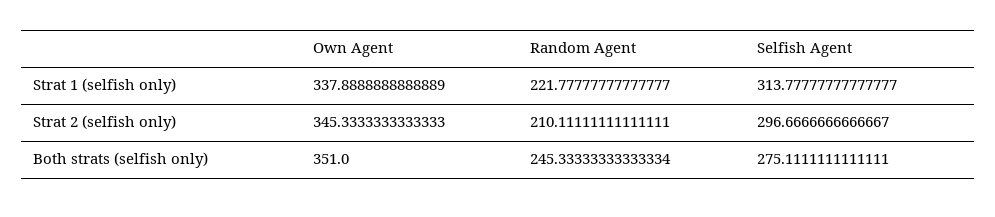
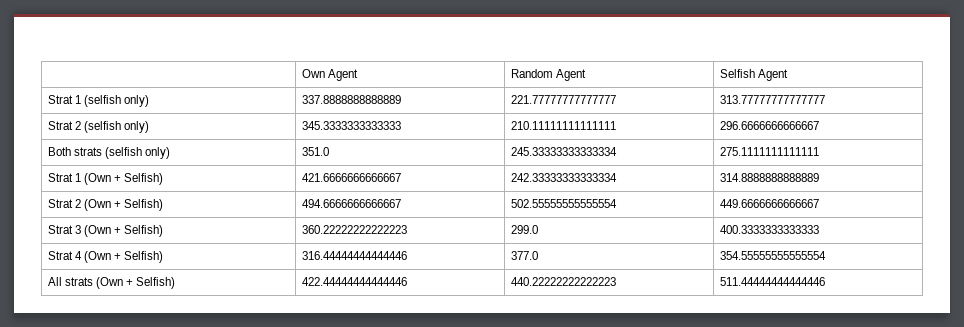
+ Strat 1 (Own + Selfish) | 421.6666666666667 | 242.33333333333334 | 314.8888888888889
+ Strat 2 (Own + Selfish) | 494.6666666666667 | 502.55555555555554 | 449.6666666666667
+ Strat 3 (Own + Selfish) | 360.22222222222223 | 299.0 | 400.3333333333333
+ Strat 4 (Own + Selfish) | 316.44444444444446 | 377.0 | 354.55555555555554
+ All strats (Own + Selfish) | 422.44444444444446 | 440.22222222222223 | 511.44444444444446

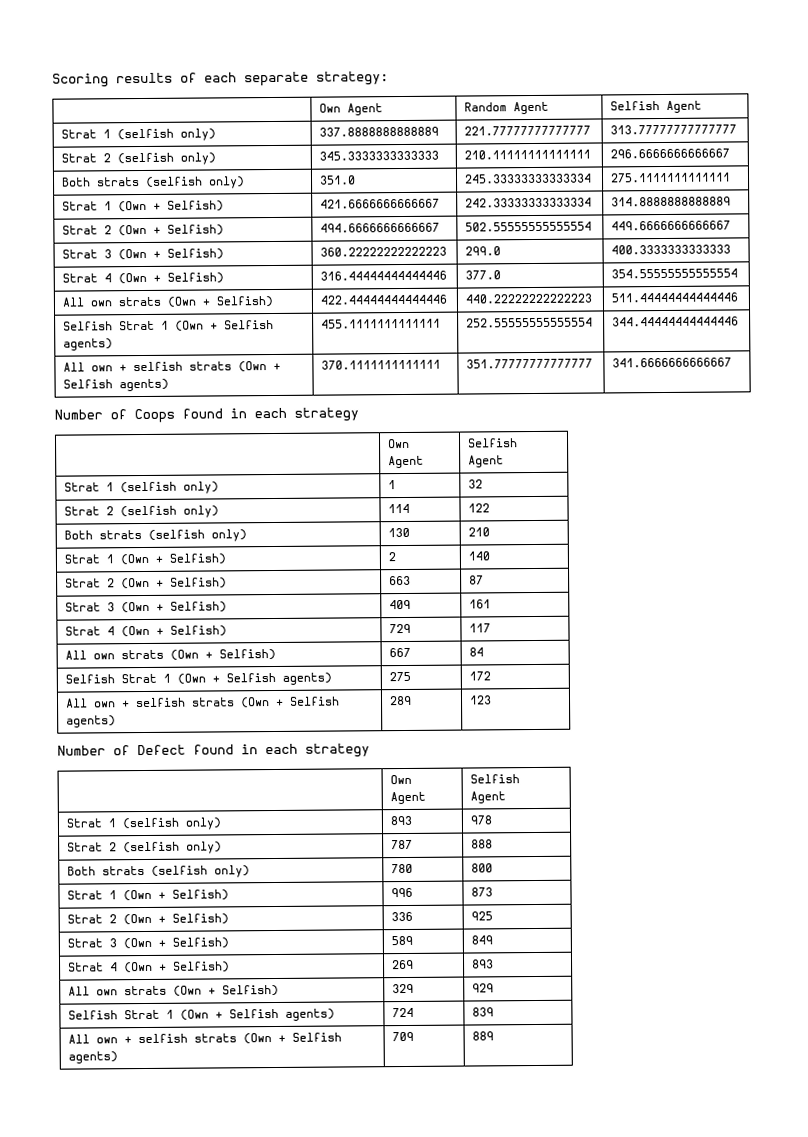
+ Scoring results of each separate strategy:
- All strats (Own + Selfish) | 422.44444444444446 | 440.22222222222223 | 511.44444444444446
+ All own strats (Own + Selfish) | 422.44444444444446 | 440.22222222222223 | 511.44444444444446
+ Selfish Strat 1 (Own + Selfish agents) | 455.1111111111111 | 252.55555555555554 | 344.44444444444446
+ All own + selfish strats (Own + Selfish agents) | 370.1111111111111 | 351.77777777777777 | 341.6666666666667
+ Number of Coops found in each strategy
+ | Own Agent | Selfish Agent
+ Strat 1 (selfish only) | 1 | 32
+ Strat 2 (selfish only) | 114 | 122
+ Both strats (selfish only) | 130 | 210
+ Strat 1 (Own + Selfish) | 2 | 140
+ Strat 2 (Own + Selfish) | 663 | 87
+ Strat 3 (Own + Selfish) | 409 | 161
+ Strat 4 (Own + Selfish) | 729 | 117
+ All own strats (Own + Selfish) | 667 | 84
+ Selfish Strat 1 (Own + Selfish agents) | 275 | 172
+ All own + selfish strats (Own + Selfish agents) | 289 | 123
+ Number of Defect found in each strategy
+ | Own Agent | Selfish Agent
+ Strat 1 (selfish only) | 893 | 978
+ Strat 2 (selfish only) | 787 | 888
+ Both strats (selfish only) | 780 | 800
+ Strat 1 (Own + Selfish) | 996 | 873
+ Strat 2 (Own + Selfish) | 336 | 925
+ Strat 3 (Own + Selfish) | 589 | 849
+ Strat 4 (Own + Selfish) | 269 | 893
+ All own strats (Own + Selfish) | 329 | 929
+ Selfish Strat 1 (Own + Selfish agents) | 724 | 839
+ All own + selfish strats (Own + Selfish agents) | 709 | 889

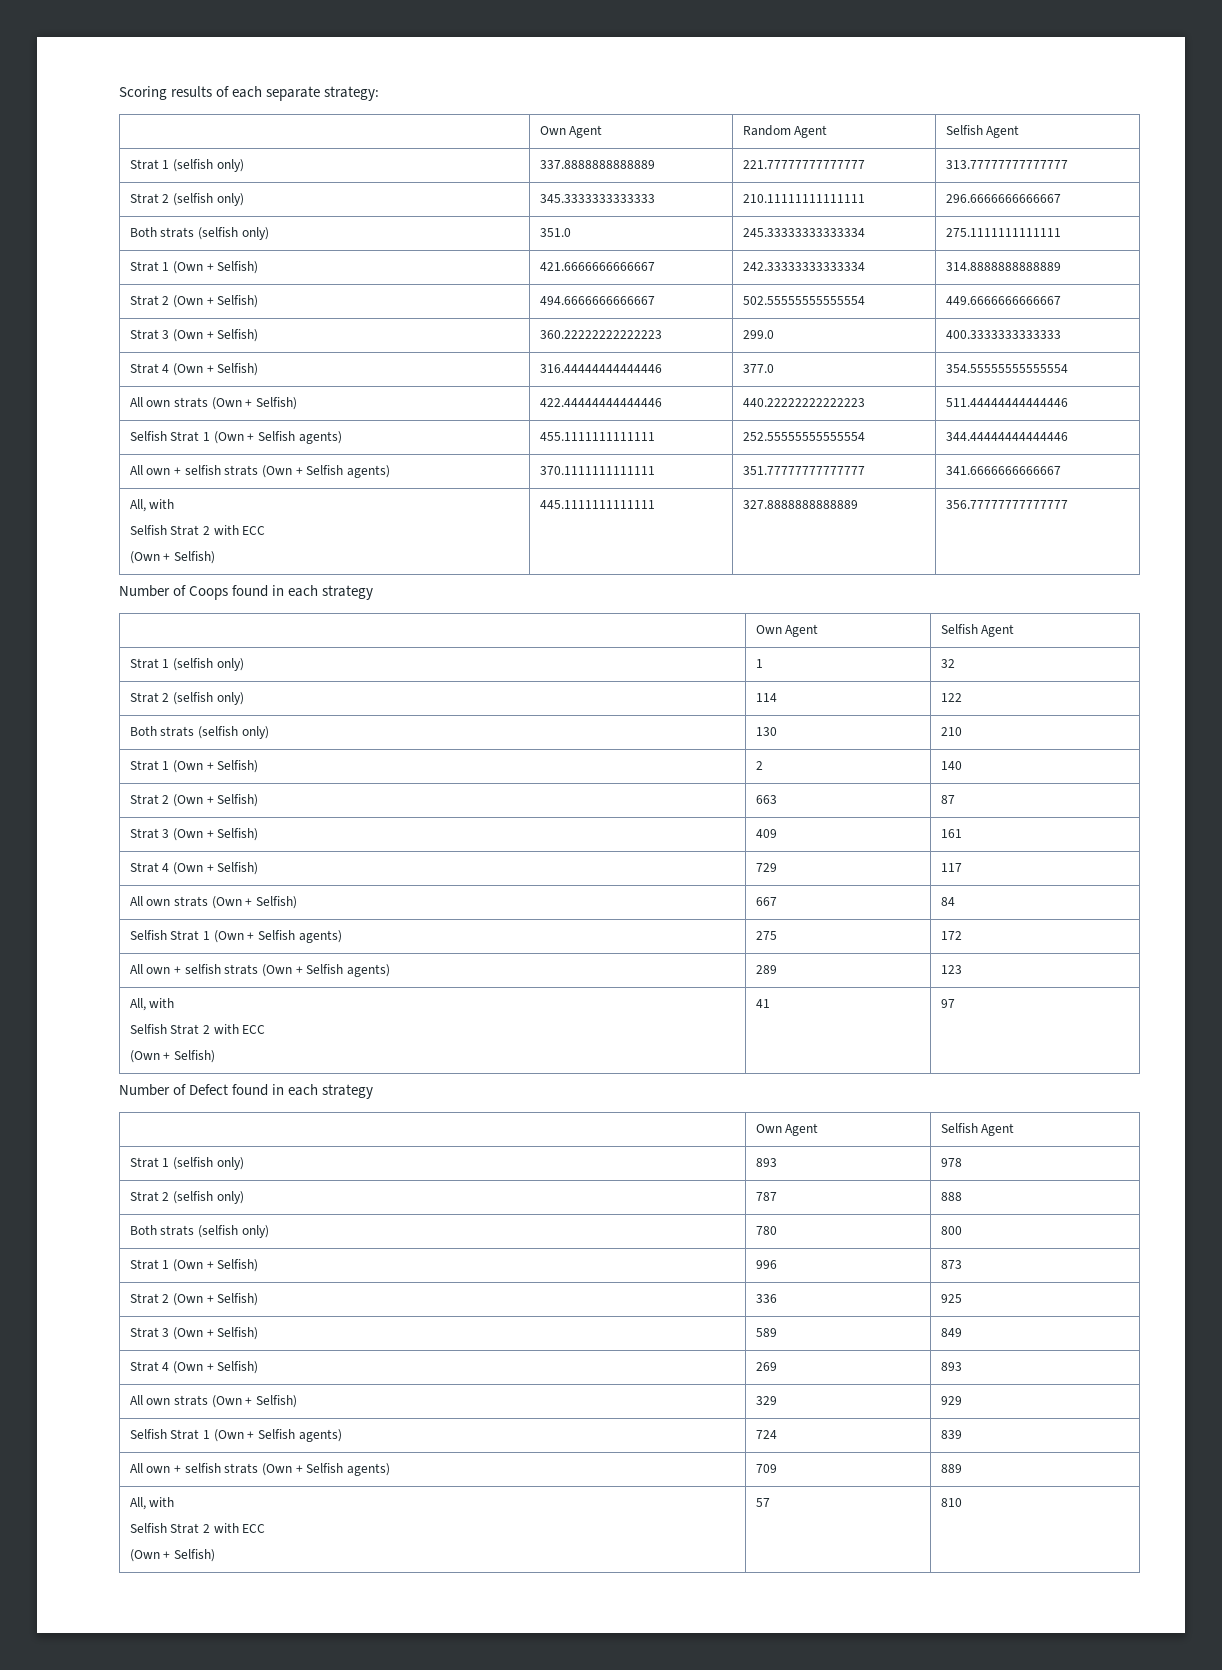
  All own + selfish strats (Own + Selfish agents) | 370.1111111111111 | 351.77777777777777 | 341.6666666666667
+ All, with
+ Selfish Strat 2 with ECC
+ (Own + Selfish) | 445.1111111111111 | 327.8888888888889 | 356.77777777777777
  All own + selfish strats (Own + Selfish agents) | 289 | 123
+ All, with
+ Selfish Strat 2 with ECC
+ (Own + Selfish) | 41 | 97
  All own + selfish strats (Own + Selfish agents) | 709 | 889
+ All, with
+ Selfish Strat 2 with ECC
+ (Own + Selfish) | 57 | 810

